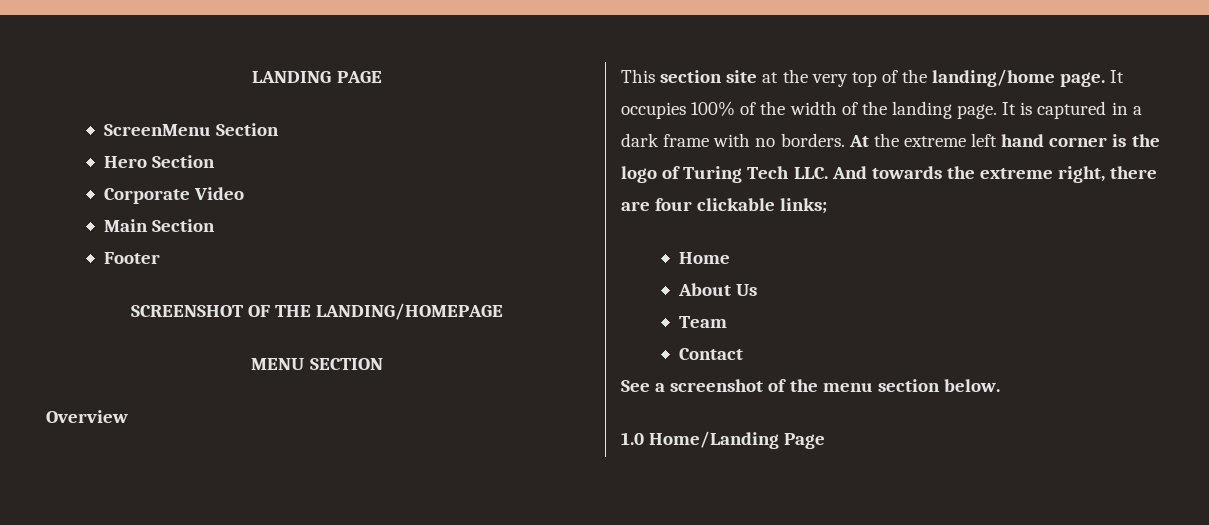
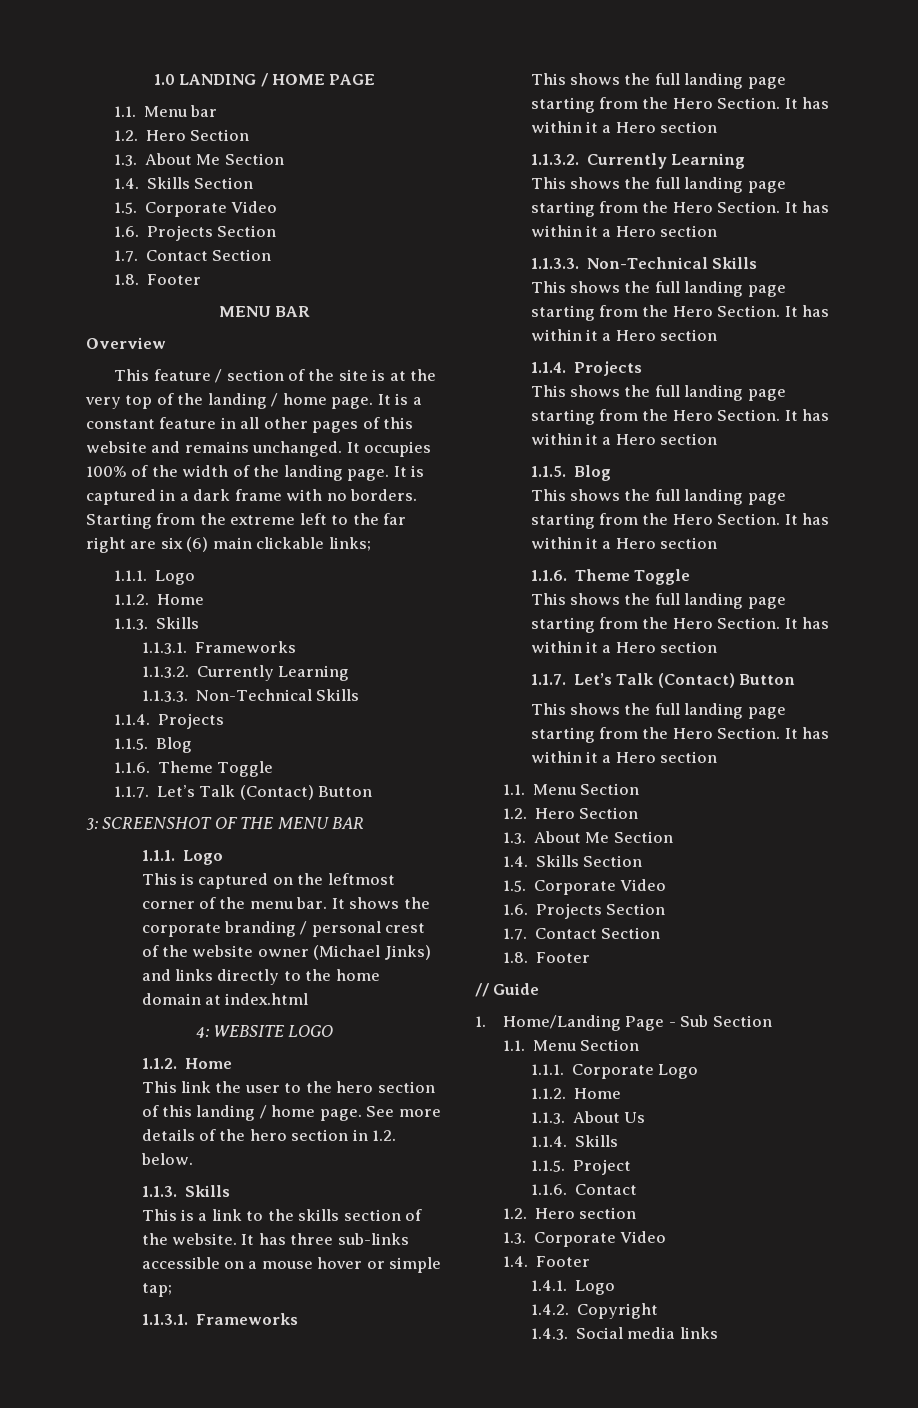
- LANDING PAGE
- ScreenMenu Section
- Hero Section
- Corporate Video
- Main Section
- Footer
- SCREENSHOT OF THE LANDING/HOMEPAGE
- MENU SECTION
+ 1.0 LANDING / HOME PAGE
+ 1.1. Menu bar
+ 1.2. Hero Section
+ 1.3. About Me Section
+ 1.4. Skills Section
+ 1.5. Corporate Video
+ 1.6. Projects Section
+ 1.7. Contact Section
+ 1.8. Footer
+ MENU BAR
- This section site at the very top of the landing/home page.
+ This feature / section of the site is at the very top of the landing / home page. It is a constant feature in all other pages of this website and remains unchanged.
- At the extreme left hand corner is the logo of Turing Tech LLC. And towards the extreme right, there are four clickable links;
- Home
- About Us
- Team
- Contact
- See a screenshot of the menu section below.
- 1.0 Home/Landing Page
+ Starting from the extreme left to the far right are six (6) main clickable links;
+ 1.1.1. Logo
+ 1.1.2. Home
+ 1.1.3. Skills
+ 1.1.3.1. Frameworks
+ 1.1.3.2. Currently Learning
+ 1.1.3.3. Non-Technical Skills
+ 1.1.4. Projects
+ 1.1.5. Blog
+ 1.1.6. Theme Toggle
+ 1.1.7. Let’s Talk (Contact) Button
+ 3: SCREENSHOT OF THE MENU BAR
+ 1.1.1. Logo
+ This is captured on the leftmost corner of the menu bar. It shows the corporate branding / personal crest of the website owner (Michael Jinks) and links directly to the home domain at index.html
+ 4: WEBSITE LOGO
+ 1.1.2. Home
+ This link the user to the hero section of this landing / home page. See more details of the hero section in 1.2. below.
+ 1.1.3. Skills
+ This is a link to the skills section of the website. It has three sub-links accessible on a mouse hover or simple tap;
+ 1.1.3.1. Frameworks
+ This shows the full landing page starting from the Hero Section. It has within it a Hero section
+ 1.1.3.2. Currently Learning
+ This shows the full landing page starting from the Hero Section. It has within it a Hero section
+ 1.1.3.3. Non-Technical Skills
+ This shows the full landing page starting from the Hero Section. It has within it a Hero section
+ 1.1.4. Projects
+ This shows the full landing page starting from the Hero Section. It has within it a Hero section
+ 1.1.5. Blog
+ This shows the full landing page starting from the Hero Section. It has within it a Hero section
+ 1.1.6. Theme Toggle
+ This shows the full landing page starting from the Hero Section. It has within it a Hero section
+ 1.1.7. Let’s Talk (Contact) Button
+ This shows the full landing page starting from the Hero Section. It has within it a Hero section
+ 1.1. Menu Section
+ 1.2. Hero Section
+ 1.3. About Me Section
+ 1.4. Skills Section
+ 1.5. Corporate Video
+ 1.6. Projects Section
+ 1.7. Contact Section
+ 1.8. Footer
+ // Guide
+ 1. Home/Landing Page - Sub Section
+ 1.1. Menu Section
+ 1.1.1. Corporate Logo
+ 1.1.2. Home
+ 1.1.3. About Us
+ 1.1.4. Skills
+ 1.1.5. Project
+ 1.1.6. Contact
+ 1.2. Hero section
+ 1.3. Corporate Video
+ 1.4. Footer
+ 1.4.1. Logo
+ 1.4.2. Copyright
+ 1.4.3. Social media links

